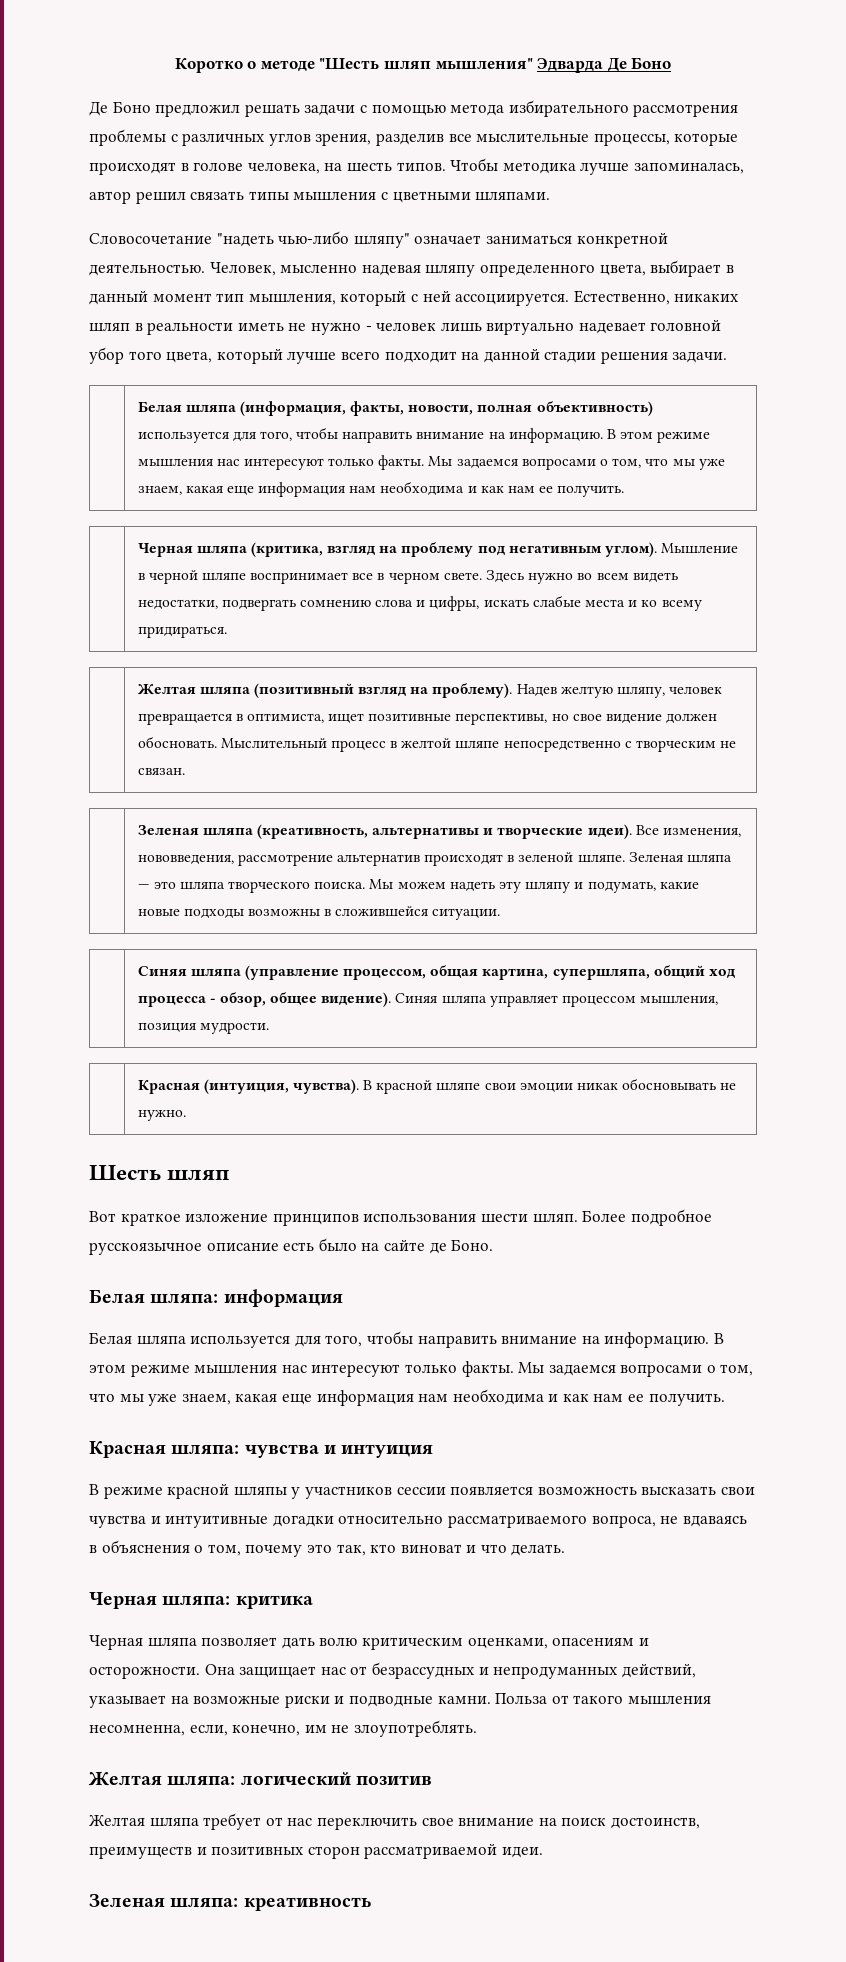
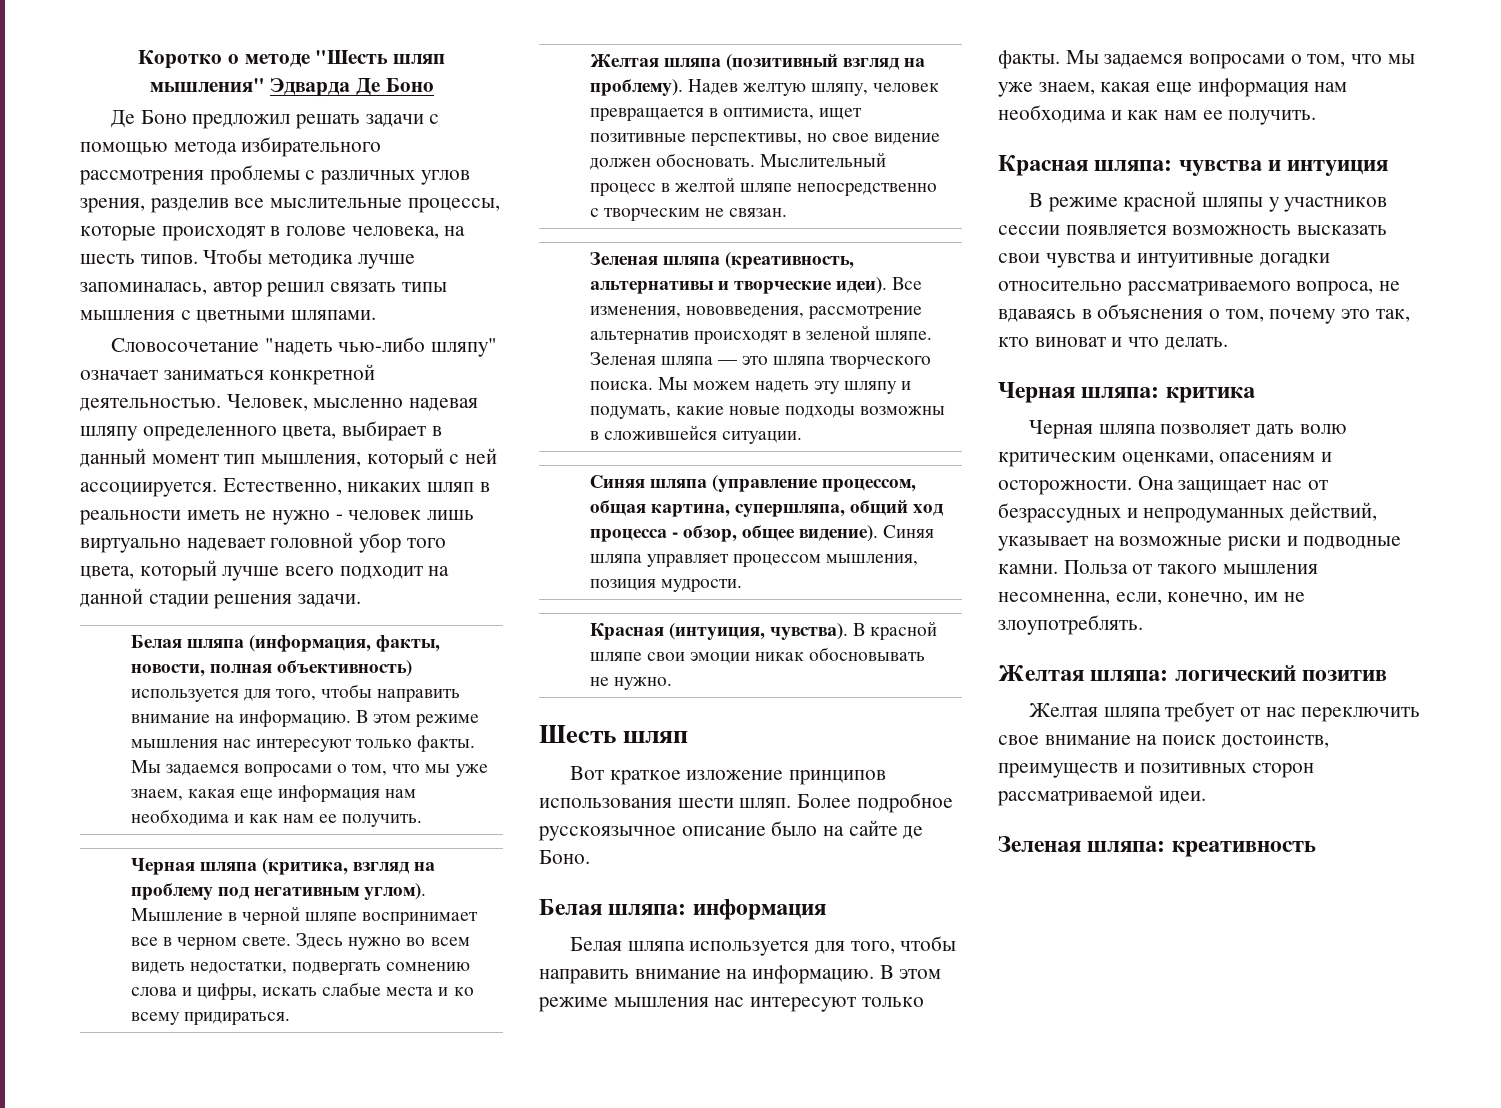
- Более подробное русскоязычное описание есть было на сайте де Боно.
+ Более подробное русскоязычное описание было на сайте де Боно.

